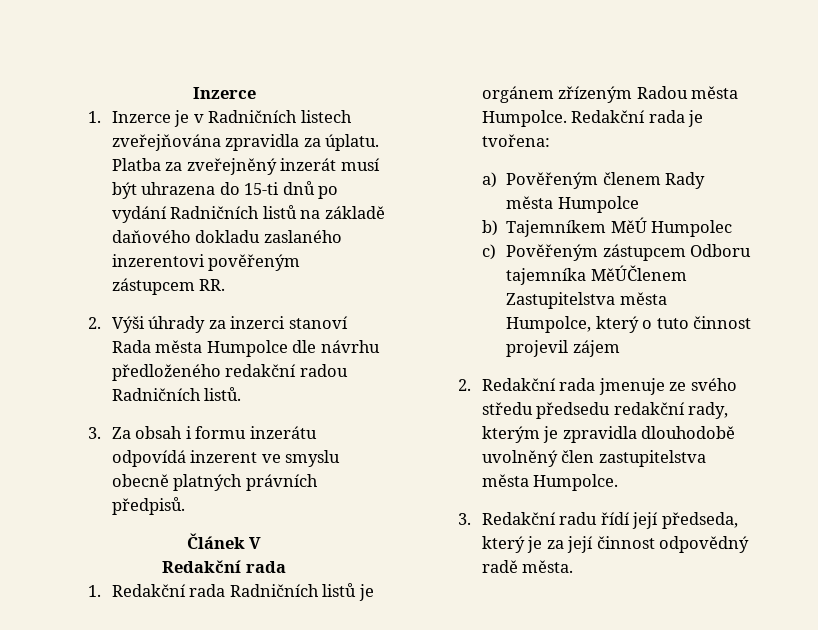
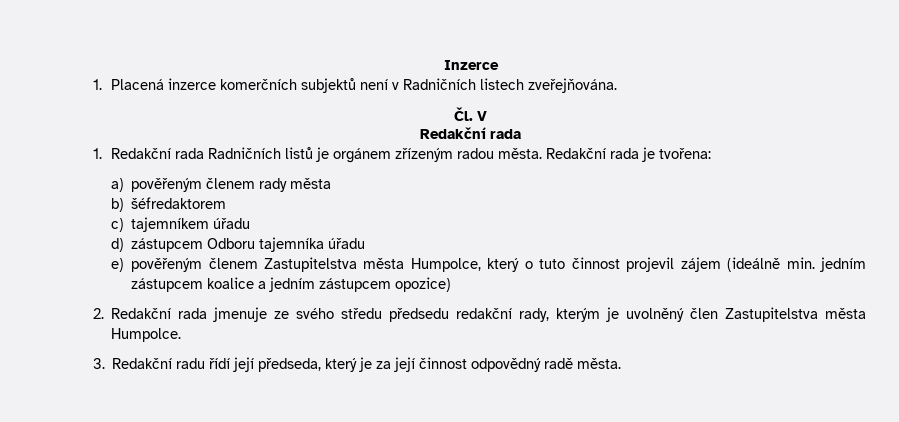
- 1. Inzerce je v Radničních listech zveřejňována zpravidla za úplatu. Platba za zveřejněný inzerát musí být uhrazena do 15-ti dnů po vydání Radničních listů na základě daňového dokladu zaslaného inzerentovi pověřeným zástupcem RR.
- 2. Výši úhrady za inzerci stanoví Rada města Humpolce dle návrhu předloženého redakční radou Radničních listů.
- 3. Za obsah i formu inzerátu odpovídá inzerent ve smyslu obecně platných právních předpisů.
- Článek V
+ 1. Placená inzerce komerčních subjektů není v Radničních listech zveřejňována.
+ Čl. V
- 1. Redakční rada Radničních listů je orgánem zřízeným Radou města Humpolce.
+ 1. Redakční rada Radničních listů je orgánem zřízeným radou města.
- a) Pověřeným členem Rady města Humpolce
+ a) pověřeným členem rady města
- b) Tajemníkem MěÚ Humpolec
- c) Pověřeným zástupcem Odboru tajemníka MěÚČlenem Zastupitelstva města Humpolce, který o tuto činnost projevil zájem
+ b) šéfredaktorem
+ c) tajemníkem úřadu
+ d) zástupcem Odboru tajemníka úřadu
+ e) pověřeným členem Zastupitelstva města Humpolce, který o tuto činnost projevil zájem (ideálně min. jedním zástupcem koalice a jedním zástupcem opozice)
- 2. Redakční rada jmenuje ze svého středu předsedu redakční rady, kterým je zpravidla dlouhodobě uvolněný člen zastupitelstva města Humpolce.
+ 2. Redakční rada jmenuje ze svého středu předsedu redakční rady, kterým je uvolněný člen Zastupitelstva města Humpolce.

